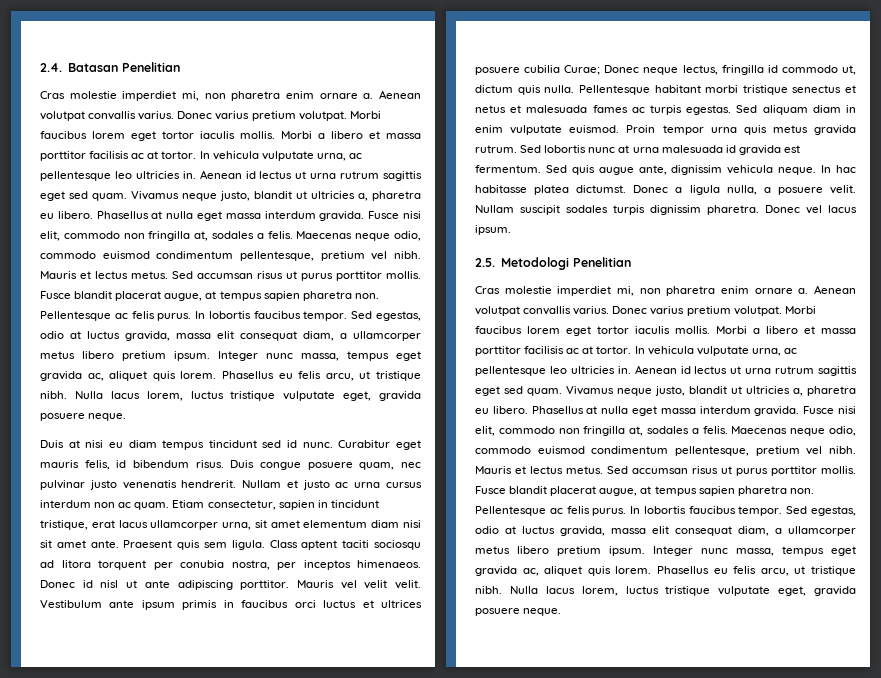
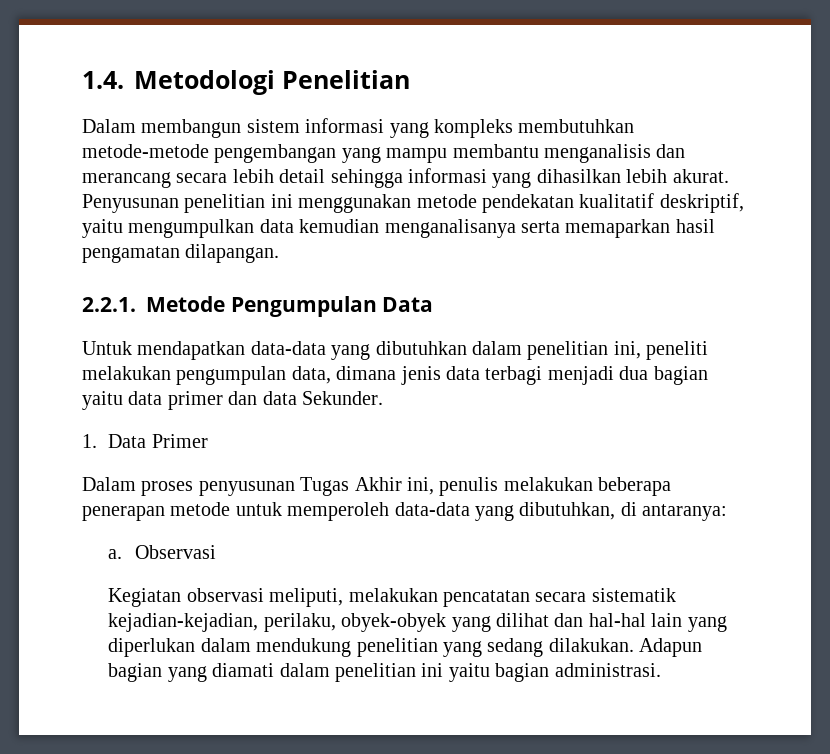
- 2.4. Batasan Penelitian
- Cras molestie imperdiet mi, non pharetra enim ornare a. Aenean volutpat convallis varius. Donec varius pretium volutpat. Morbi faucibus lorem eget tortor iaculis mollis. Morbi a libero et massa porttitor facilisis ac at tortor. In vehicula vulputate urna, ac pellentesque leo ultricies in. Aenean id lectus ut urna rutrum sagittis eget sed quam. Vivamus neque justo, blandit ut ultricies a, pharetra eu libero. Phasellus at nulla eget massa interdum gravida. Fusce nisi elit, commodo non fringilla at, sodales a felis. Maecenas neque odio, commodo euismod condimentum pellentesque, pretium vel nibh. Mauris et lectus metus. Sed accumsan risus ut purus porttitor mollis. Fusce blandit placerat augue, at tempus sapien pharetra non. Pellentesque ac felis purus. In lobortis faucibus tempor. Sed egestas, odio at luctus gravida, massa elit consequat diam, a ullamcorper metus libero pretium ipsum. Integer nunc massa, tempus eget gravida ac, aliquet quis lorem. Phasellus eu felis arcu, ut tristique nibh. Nulla lacus lorem, luctus tristique vulputate eget, gravida posuere neque.
- Duis at nisi eu diam tempus tincidunt sed id nunc. Curabitur eget mauris felis, id bibendum risus. Duis congue posuere quam, nec pulvinar justo venenatis hendrerit. Nullam et justo ac urna cursus interdum non ac quam. Etiam consectetur, sapien in tincidunt tristique, erat lacus ullamcorper urna, sit amet elementum diam nisi sit amet ante. Praesent quis sem ligula. Class aptent taciti sociosqu ad litora torquent per conubia nostra, per inceptos himenaeos. Donec id nisl ut ante adipiscing porttitor. Mauris vel velit velit. Vestibulum ante ipsum primis in faucibus orci luctus et ultrices posuere cubilia Curae; Donec neque lectus, fringilla id commodo ut, dictum quis nulla. Pellentesque habitant morbi tristique senectus et netus et malesuada fames ac turpis egestas. Sed aliquam diam in enim vulputate euismod. Proin tempor urna quis metus gravida rutrum. Sed lobortis nunc at urna malesuada id gravida est fermentum. Sed quis augue ante, dignissim vehicula neque. In hac habitasse platea dictumst. Donec a ligula nulla, a posuere velit. Nullam suscipit sodales turpis dignissim pharetra. Donec vel lacus ipsum.
- 2.5. Metodologi Penelitian
- Cras molestie imperdiet mi, non pharetra enim ornare a. Aenean volutpat convallis varius. Donec varius pretium volutpat. Morbi faucibus lorem eget tortor iaculis mollis. Morbi a libero et massa porttitor facilisis ac at tortor. In vehicula vulputate urna, ac pellentesque leo ultricies in. Aenean id lectus ut urna rutrum sagittis eget sed quam. Vivamus neque justo, blandit ut ultricies a, pharetra eu libero. Phasellus at nulla eget massa interdum gravida. Fusce nisi elit, commodo non fringilla at, sodales a felis. Maecenas neque odio, commodo euismod condimentum pellentesque, pretium vel nibh. Mauris et lectus metus. Sed accumsan risus ut purus porttitor mollis. Fusce blandit placerat augue, at tempus sapien pharetra non. Pellentesque ac felis purus. In lobortis faucibus tempor. Sed egestas, odio at luctus gravida, massa elit consequat diam, a ullamcorper metus libero pretium ipsum. Integer nunc massa, tempus eget gravida ac, aliquet quis lorem. Phasellus eu felis arcu, ut tristique nibh. Nulla lacus lorem, luctus tristique vulputate eget, gravida posuere neque.
+ 1.4. Metodologi Penelitian
+ Dalam membangun sistem informasi yang kompleks membutuhkan metode-metode pengembangan yang mampu membantu menganalisis dan merancang secara lebih detail sehingga informasi yang dihasilkan lebih akurat. Penyusunan penelitian ini menggunakan metode pendekatan kualitatif deskriptif, yaitu mengumpulkan data kemudian menganalisanya serta memaparkan hasil pengamatan dilapangan.
+ 2.2.1. Metode Pengumpulan Data
+ Untuk mendapatkan data-data yang dibutuhkan dalam penelitian ini, peneliti melakukan pengumpulan data, dimana jenis data terbagi menjadi dua bagian yaitu data primer dan data Sekunder.
+ 1. Data Primer
+ Dalam proses penyusunan Tugas Akhir ini, penulis melakukan beberapa penerapan metode untuk memperoleh data-data yang dibutuhkan, di antaranya:
+ a. Observasi
+ Kegiatan observasi meliputi, melakukan pencatatan secara sistematik kejadian-kejadian, perilaku, obyek-obyek yang dilihat dan hal-hal lain yang diperlukan dalam mendukung penelitian yang sedang dilakukan. Adapun bagian yang diamati dalam penelitian ini yaitu bagian administrasi.

